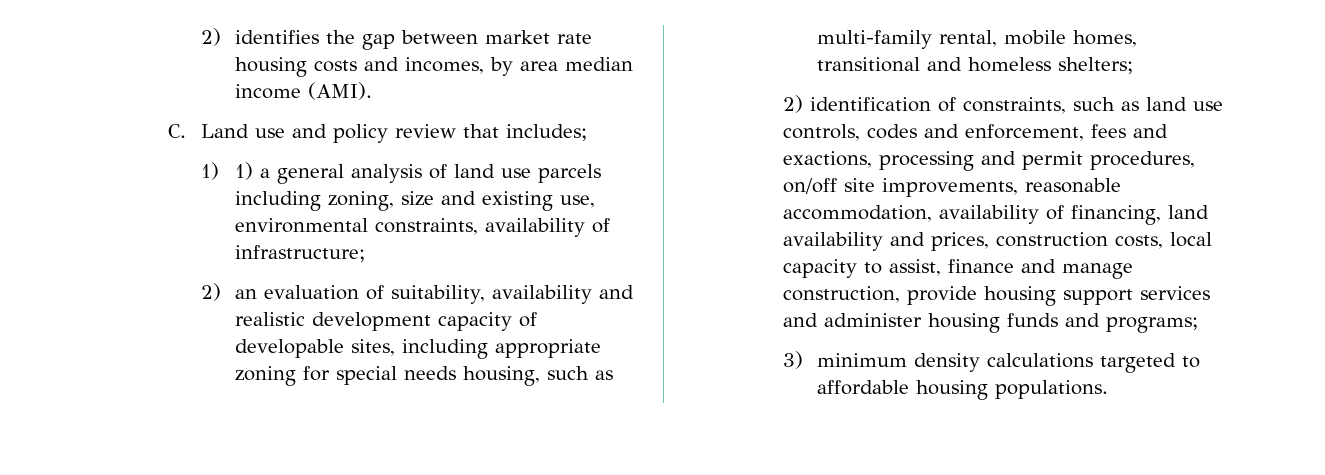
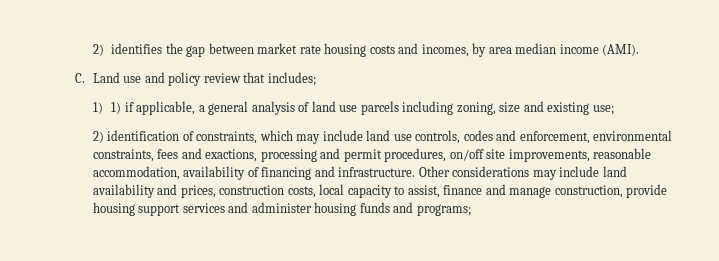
- 1) 1) a general analysis of land use parcels including zoning, size and existing use, environmental constraints, availability of infrastructure;
- 2) an evaluation of suitability, availability and realistic development capacity of developable sites, including appropriate zoning for special needs housing, such as multi-family rental, mobile homes, transitional and homeless shelters;
+ 1) 1) if applicable, a general analysis of land use parcels including zoning, size and existing use;
- 2) identification of constraints, such as land use controls, codes and enforcement, fees and exactions, processing and permit procedures, on/off site improvements, reasonable accommodation, availability of financing, land availability and prices, construction costs, local capacity to assist, finance and manage construction, provide housing support services and administer housing funds and programs;
+ 2) identification of constraints, which may include land use controls, codes and enforcement, environmental constraints, fees and exactions, processing and permit procedures, on/off site improvements, reasonable accommodation, availability of financing and infrastructure. Other considerations may include land availability and prices, construction costs, local capacity to assist, finance and manage construction, provide housing support services and administer housing funds and programs;
- 3) minimum density calculations targeted to affordable housing populations.

